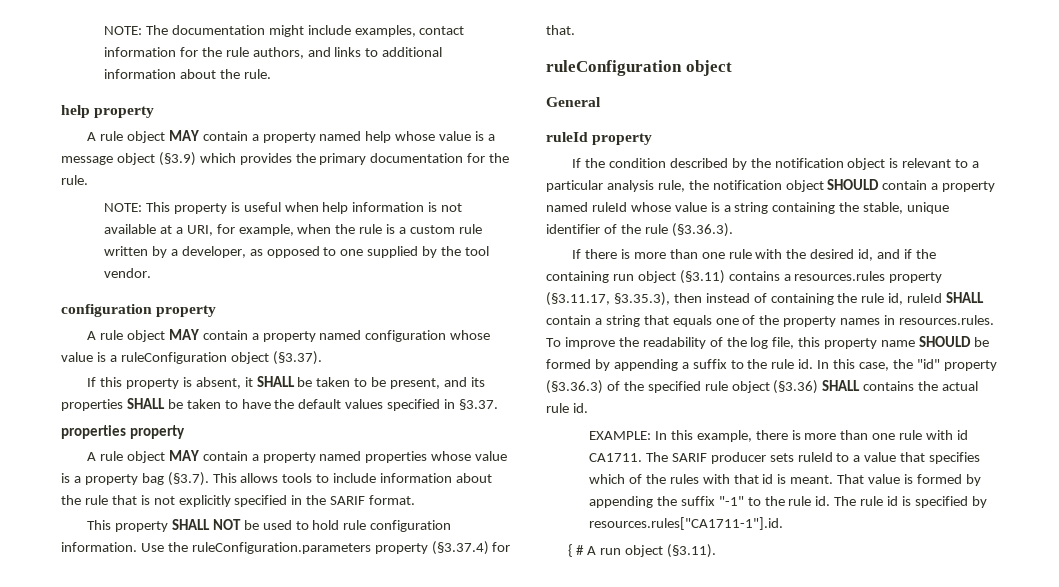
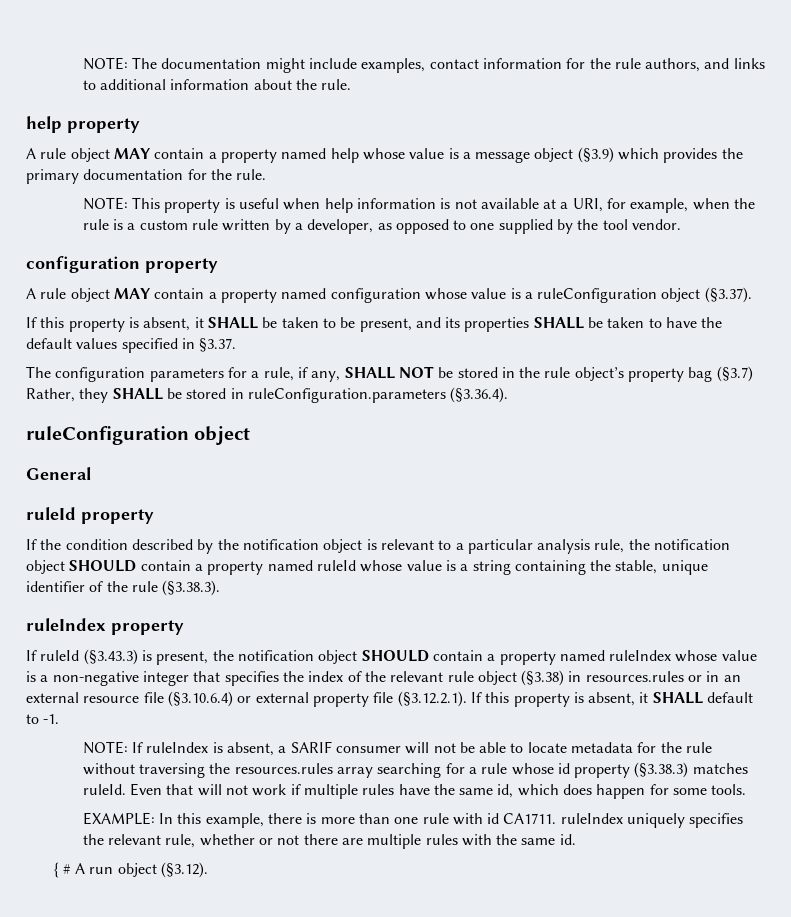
- properties property
- A rule object MAY contain a property named properties whose value is a property bag (§3.7). This allows tools to include information about the rule that is not explicitly specified in the SARIF format.
- This property SHALL NOT be used to hold rule configuration information. Use the ruleConfiguration.parameters property (§3.37.4) for that.
+ The configuration parameters for a rule, if any, SHALL NOT be stored in the rule object’s property bag (§3.7) Rather, they SHALL be stored in ruleConfiguration.parameters (§3.36.4).
- If the condition described by the notification object is relevant to a particular analysis rule, the notification object SHOULD contain a property named ruleId whose value is a string containing the stable, unique identifier of the rule (§3.36.3).
- If there is more than one rule with the desired id, and if the containing run object (§3.11) contains a resources.rules property (§3.11.17, §3.35.3), then instead of containing the rule id, ruleId SHALL contain a string that equals one of the property names in resources.rules. To improve the readability of the log file, this property name SHOULD be formed by appending a suffix to the rule id. In this case, the "id" property (§3.36.3) of the specified rule object (§3.36) SHALL contains the actual rule id.
+ If the condition described by the notification object is relevant to a particular analysis rule, the notification object SHOULD contain a property named ruleId whose value is a string containing the stable, unique identifier of the rule (§3.38.3).
+ ruleIndex property
+ If ruleId (§3.43.3) is present, the notification object SHOULD contain a property named ruleIndex whose value is a non-negative integer that specifies the index of the relevant rule object (§3.38) in resources.rules or in an external resource file (§3.10.6.4) or external property file (§3.12.2.1). If this property is absent, it SHALL default to -1.
+ NOTE: If ruleIndex is absent, a SARIF consumer will not be able to locate metadata for the rule without traversing the resources.rules array searching for a rule whose id property (§3.38.3) matches ruleId. Even that will not work if multiple rules have the same id, which does happen for some tools.
- EXAMPLE: In this example, there is more than one rule with id CA1711. The SARIF producer sets ruleId to a value that specifies which of the rules with that id is meant. That value is formed by appending the suffix "-1" to the rule id. The rule id is specified by resources.rules["CA1711-1"].id.
+ EXAMPLE: In this example, there is more than one rule with id CA1711. ruleIndex uniquely specifies the relevant rule, whether or not there are multiple rules with the same id.
- { # A run object (§3.11).
+ { # A run object (§3.12).

